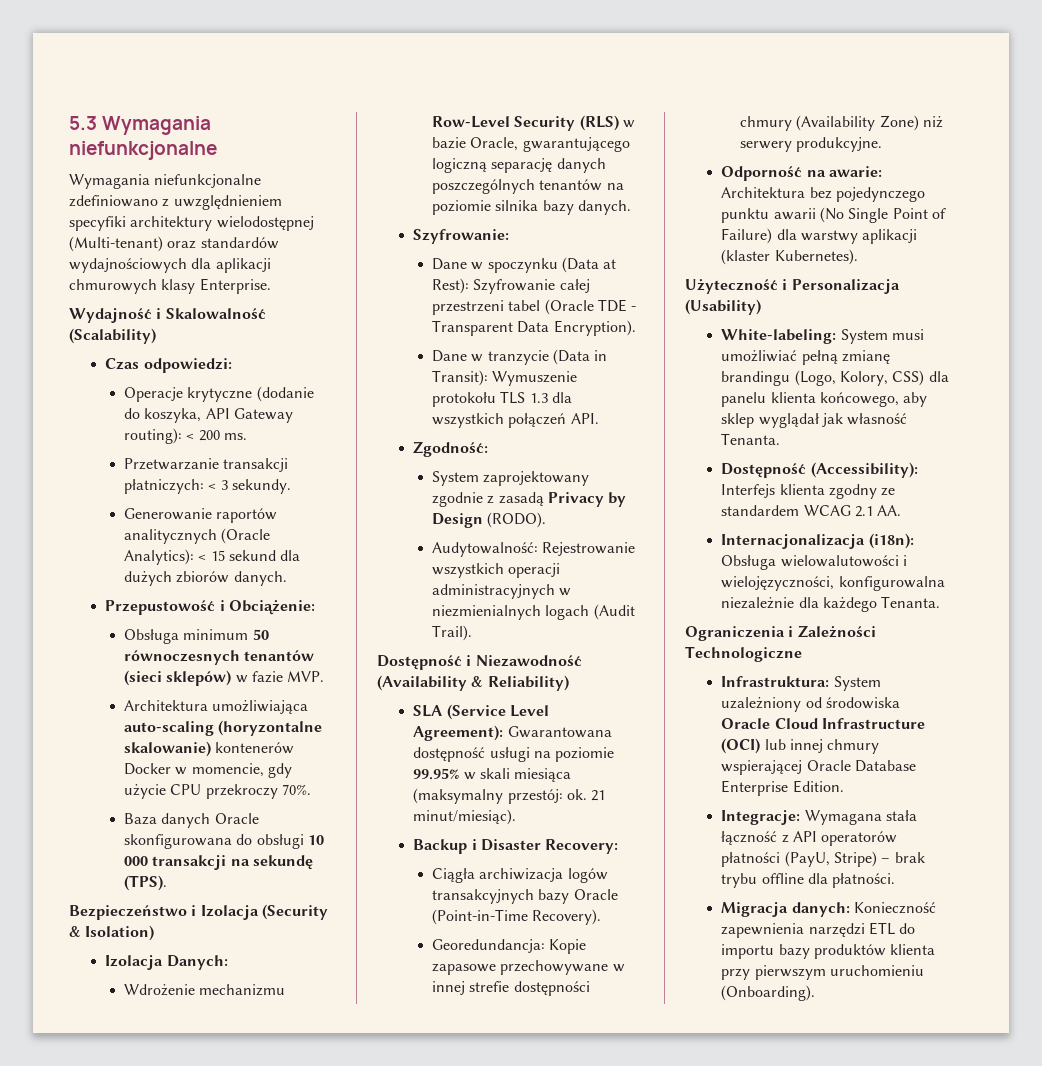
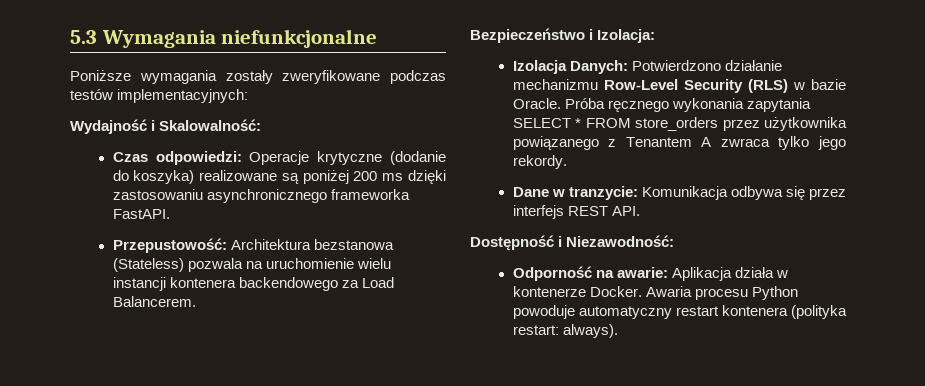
- Wymagania niefunkcjonalne zdefiniowano z uwzględnieniem specyfiki architektury wielodostępnej (Multi-tenant) oraz standardów wydajnościowych dla aplikacji chmurowych klasy Enterprise.
+ Poniższe wymagania zostały zweryfikowane podczas testów implementacyjnych:
- Wydajność i Skalowalność (Scalability)
+ Wydajność i Skalowalność:
- Czas odpowiedzi:
- Operacje krytyczne (dodanie do koszyka, API Gateway routing): < 200 ms.
- Przetwarzanie transakcji płatniczych: < 3 sekundy.
- Generowanie raportów analitycznych (Oracle Analytics): < 15 sekund dla dużych zbiorów danych.
- Przepustowość i Obciążenie:
- Obsługa minimum 50 równoczesnych tenantów (sieci sklepów) w fazie MVP.
- Architektura umożliwiająca auto-scaling (horyzontalne skalowanie) kontenerów Docker w momencie, gdy użycie CPU przekroczy 70%.
- Baza danych Oracle skonfigurowana do obsługi 10 000 transakcji na sekundę (TPS).
- Bezpieczeństwo i Izolacja (Security & Isolation)
+ Czas odpowiedzi: Operacje krytyczne (dodanie do koszyka) realizowane są poniżej 200 ms dzięki zastosowaniu asynchronicznego frameworka FastAPI.
+ Przepustowość: Architektura bezstanowa (Stateless) pozwala na uruchomienie wielu instancji kontenera backendowego za Load Balancerem.
+ Bezpieczeństwo i Izolacja:
- Izolacja Danych:
- Wdrożenie mechanizmu Row-Level Security (RLS) w bazie Oracle, gwarantującego logiczną separację danych poszczególnych tenantów na poziomie silnika bazy danych.
- Szyfrowanie:
- Dane w spoczynku (Data at Rest): Szyfrowanie całej przestrzeni tabel (Oracle TDE - Transparent Data Encryption).
- Dane w tranzycie (Data in Transit): Wymuszenie protokołu TLS 1.3 dla wszystkich połączeń API.
- Zgodność:
- System zaprojektowany zgodnie z zasadą Privacy by Design (RODO).
- Audytowalność: Rejestrowanie wszystkich operacji administracyjnych w niezmienialnych logach (Audit Trail).
- Dostępność i Niezawodność (Availability & Reliability)
- SLA (Service Level Agreement): Gwarantowana dostępność usługi na poziomie 99.95% w skali miesiąca (maksymalny przestój: ok. 21 minut/miesiąc).
- Backup i Disaster Recovery:
- Ciągła archiwizacja logów transakcyjnych bazy Oracle (Point-in-Time Recovery).
- Georedundancja: Kopie zapasowe przechowywane w innej strefie dostępności chmury (Availability Zone) niż serwery produkcyjne.
- Odporność na awarie: Architektura bez pojedynczego punktu awarii (No Single Point of Failure) dla warstwy aplikacji (klaster Kubernetes).
- Użyteczność i Personalizacja (Usability)
- White-labeling: System musi umożliwiać pełną zmianę brandingu (Logo, Kolory, CSS) dla panelu klienta końcowego, aby sklep wyglądał jak własność Tenanta.
- Dostępność (Accessibility): Interfejs klienta zgodny ze standardem WCAG 2.1 AA.
- Internacjonalizacja (i18n): Obsługa wielowalutowości i wielojęzyczności, konfigurowalna niezależnie dla każdego Tenanta.
- Ograniczenia i Zależności Technologiczne
- Infrastruktura: System uzależniony od środowiska Oracle Cloud Infrastructure (OCI) lub innej chmury wspierającej Oracle Database Enterprise Edition.
- Integracje: Wymagana stała łączność z API operatorów płatności (PayU, Stripe) – brak trybu offline dla płatności.
- Migracja danych: Konieczność zapewnienia narzędzi ETL do importu bazy produktów klienta przy pierwszym uruchomieniu (Onboarding).
+ Izolacja Danych: Potwierdzono działanie mechanizmu Row-Level Security (RLS) w bazie Oracle. Próba ręcznego wykonania zapytania SELECT * FROM store_orders przez użytkownika powiązanego z Tenantem A zwraca tylko jego rekordy.
+ Dane w tranzycie: Komunikacja odbywa się przez interfejs REST API.
+ Dostępność i Niezawodność:
+ Odporność na awarie: Aplikacja działa w kontenerze Docker. Awaria procesu Python powoduje automatyczny restart kontenera (polityka restart: always).

